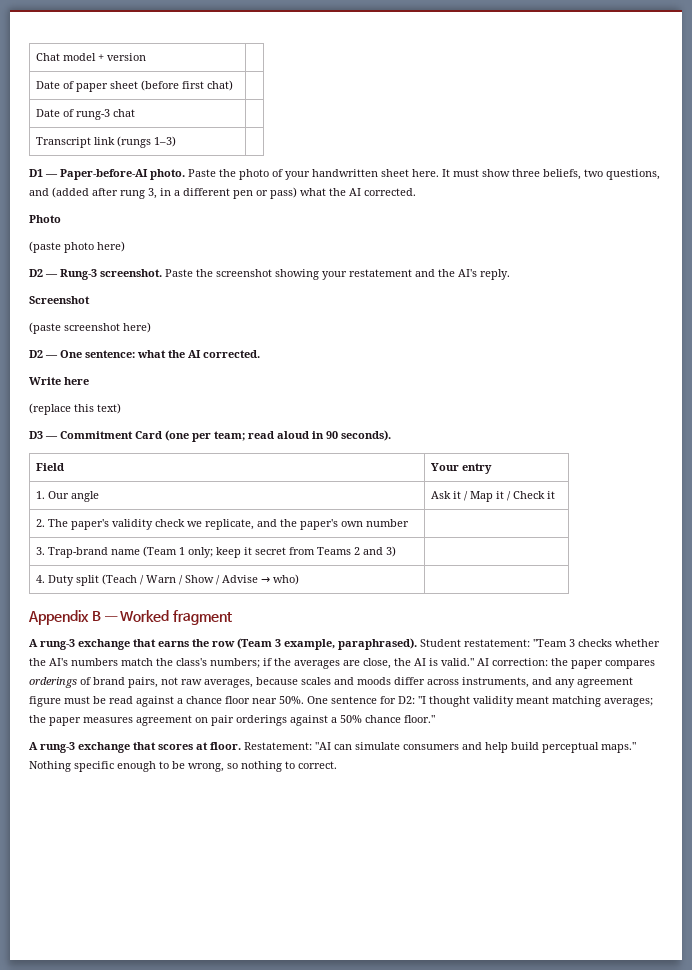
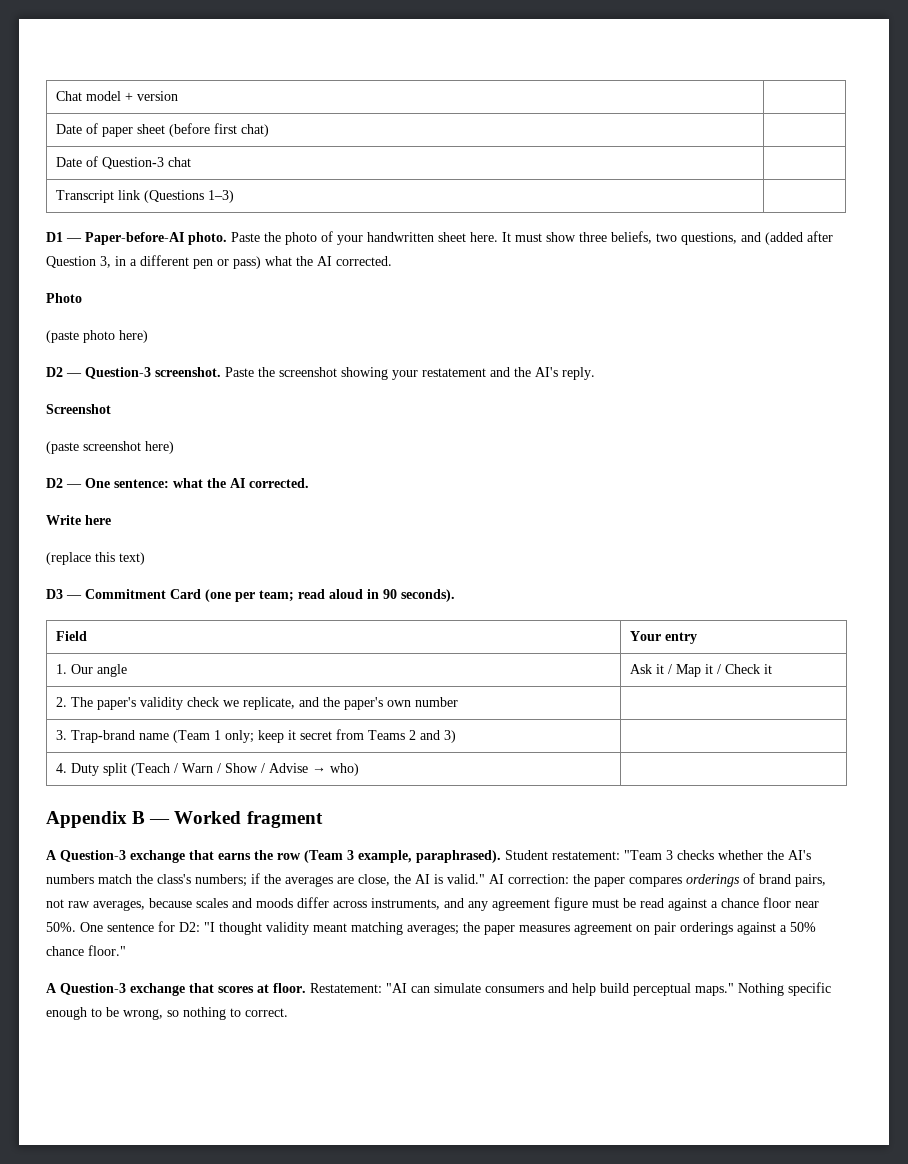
- Date of rung-3 chat |
+ Date of Question-3 chat |
- Transcript link (rungs 1–3) |
+ Transcript link (Questions 1–3) |
- It must show three beliefs, two questions, and (added after rung 3, in a different pen or pass) what the AI corrected.
+ It must show three beliefs, two questions, and (added after Question 3, in a different pen or pass) what the AI corrected.
- D2 — Rung-3 screenshot.
+ D2 — Question-3 screenshot.
- A rung-3 exchange that earns the row (Team 3 example, paraphrased).
+ A Question-3 exchange that earns the row (Team 3 example, paraphrased).
- A rung-3 exchange that scores at floor.
+ A Question-3 exchange that scores at floor.

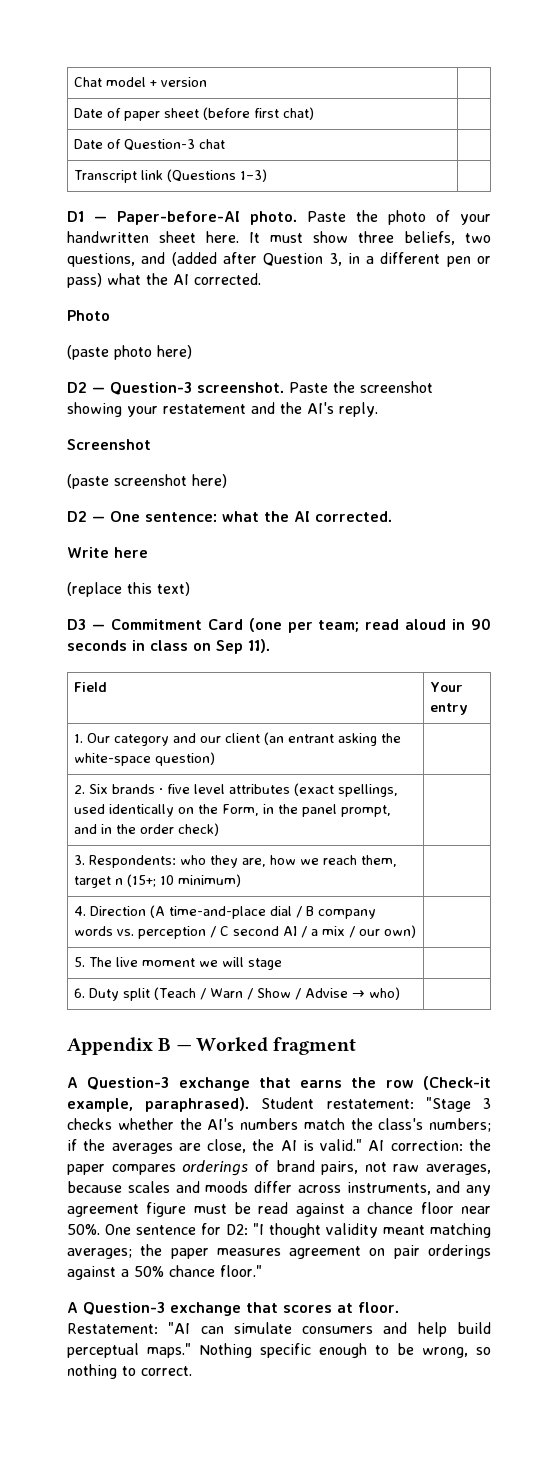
- D3 — Commitment Card (one per team; read aloud in 90 seconds).
+ D3 — Commitment Card (one per team; read aloud in 90 seconds in class on Sep 11).
- 1. Our angle | Ask it / Map it / Check it
- 2. The paper's validity check we replicate, and the paper's own number |
- 3. Trap-brand name (Team 1 only; keep it secret from Teams 2 and 3) |
- 4. Duty split (Teach / Warn / Show / Advise → who) |
+ 1. Our category and our client (an entrant asking the white-space question) |
+ 2. Six brands · five level attributes (exact spellings, used identically on the Form, in the panel prompt, and in the order check) |
+ 3. Respondents: who they are, how we reach them, target n (15+; 10 minimum) |
+ 4. Direction (A time-and-place dial / B company words vs. perception / C second AI / a mix / our own) |
+ 5. The live moment we will stage |
+ 6. Duty split (Teach / Warn / Show / Advise → who) |
- A Question-3 exchange that earns the row (Team 3 example, paraphrased).
+ A Question-3 exchange that earns the row (Check-it example, paraphrased).
- Student restatement: "Team 3 checks whether the AI's numbers match the class's numbers; if the averages are close, the AI is valid."
+ Student restatement: "Stage 3 checks whether the AI's numbers match the class's numbers; if the averages are close, the AI is valid."

